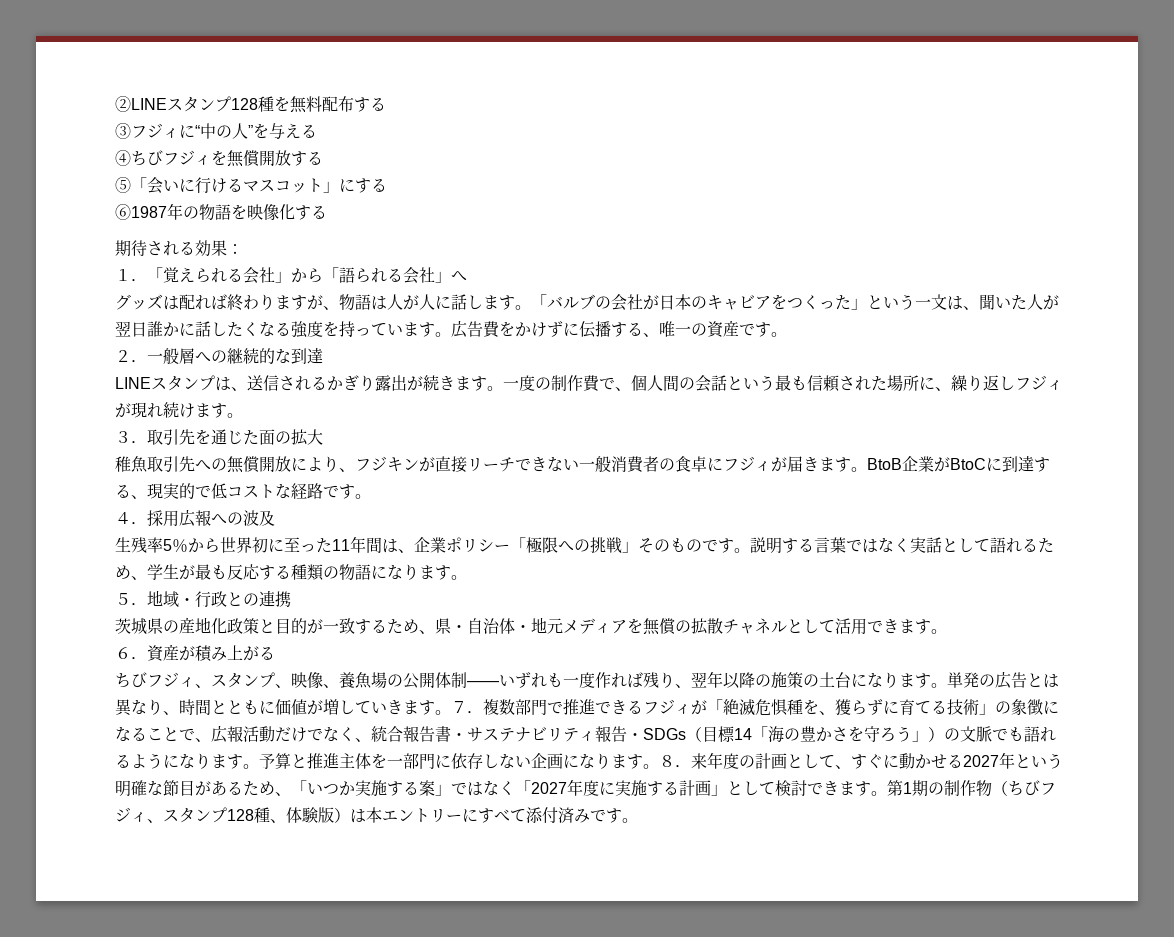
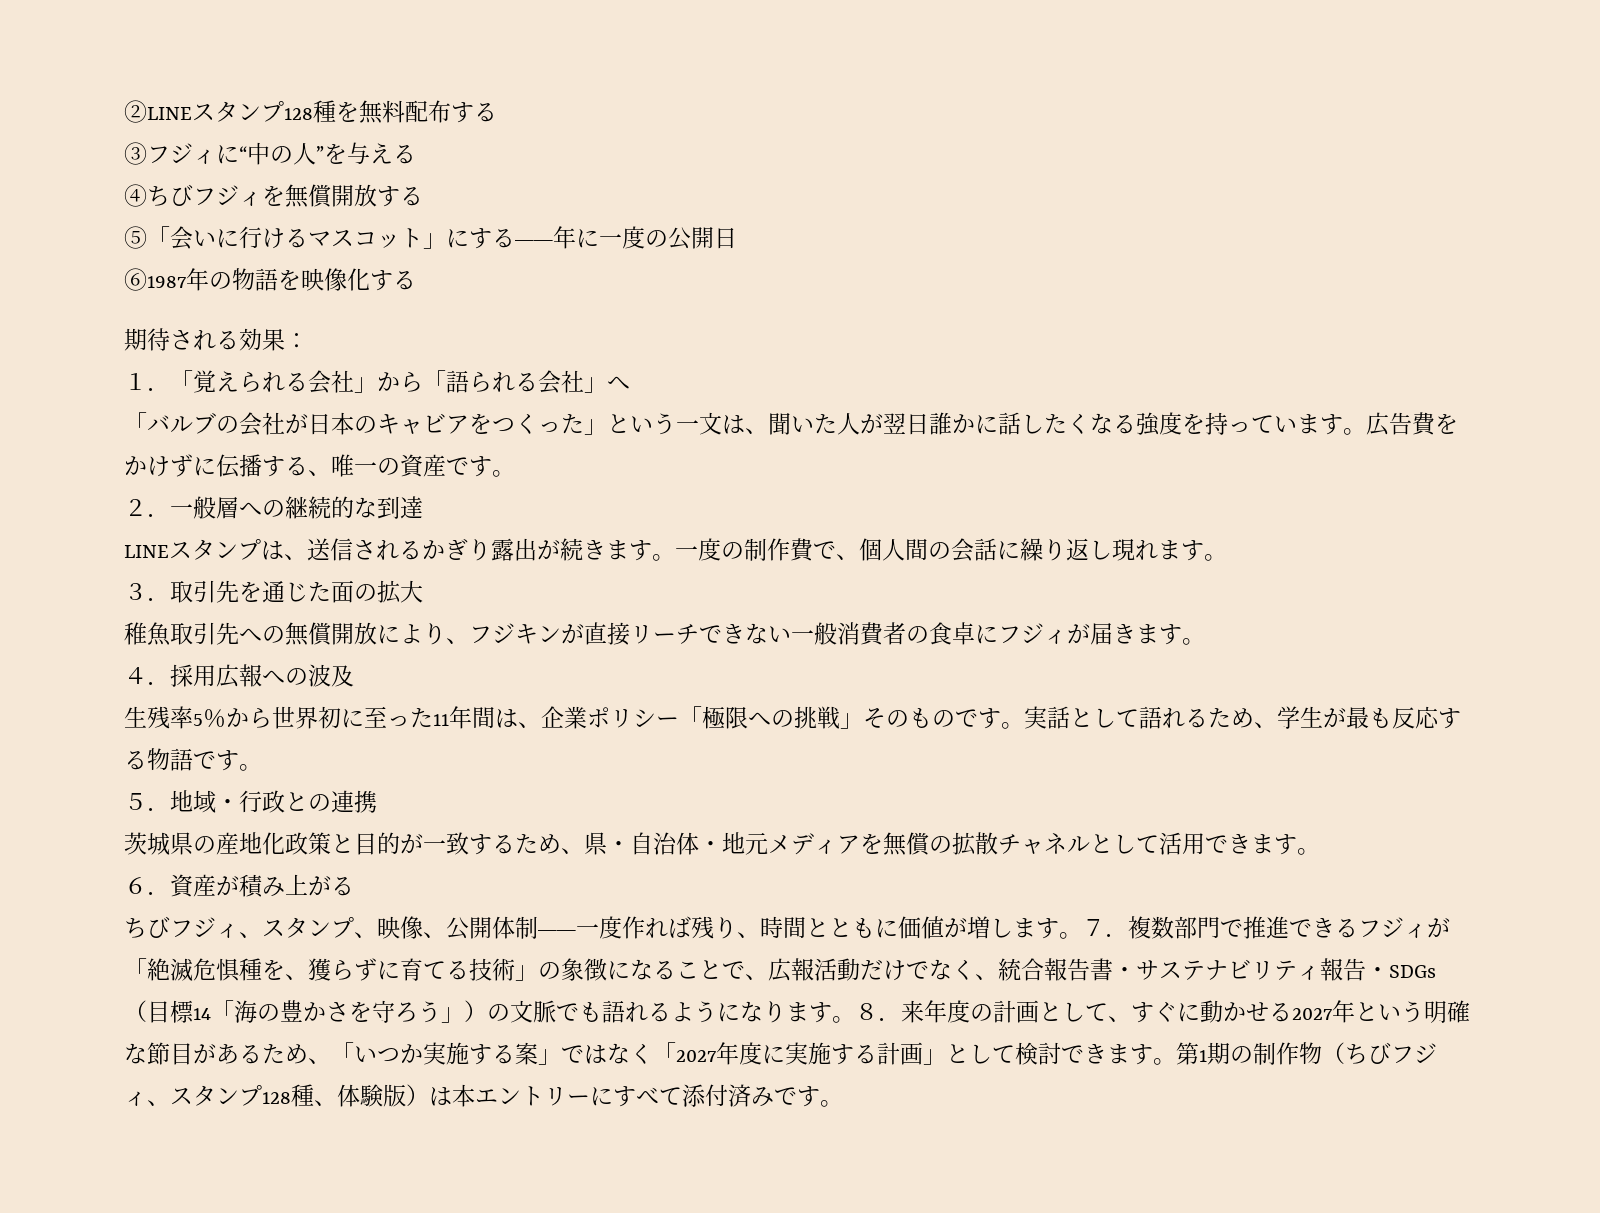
- ⑤「会いに行けるマスコット」にする
+ ⑤「会いに行けるマスコット」にする――年に一度の公開日
- グッズは配れば終わりますが、物語は人が人に話します。
- 一度の制作費で、個人間の会話という最も信頼された場所に、繰り返しフジィが現れ続けます。
+ 一度の制作費で、個人間の会話に繰り返し現れます。
- BtoB企業がBtoCに到達する、現実的で低コストな経路です。
- 説明する言葉ではなく実話として語れるため、学生が最も反応する種類の物語になります。
+ 実話として語れるため、学生が最も反応する物語です。
- ちびフジィ、スタンプ、映像、養魚場の公開体制――いずれも一度作れば残り、翌年以降の施策の土台になります。単発の広告とは異なり、時間とともに価値が増していきます。
+ ちびフジィ、スタンプ、映像、公開体制――一度作れば残り、時間とともに価値が増します。
- 予算と推進主体を一部門に依存しない企画になります。

